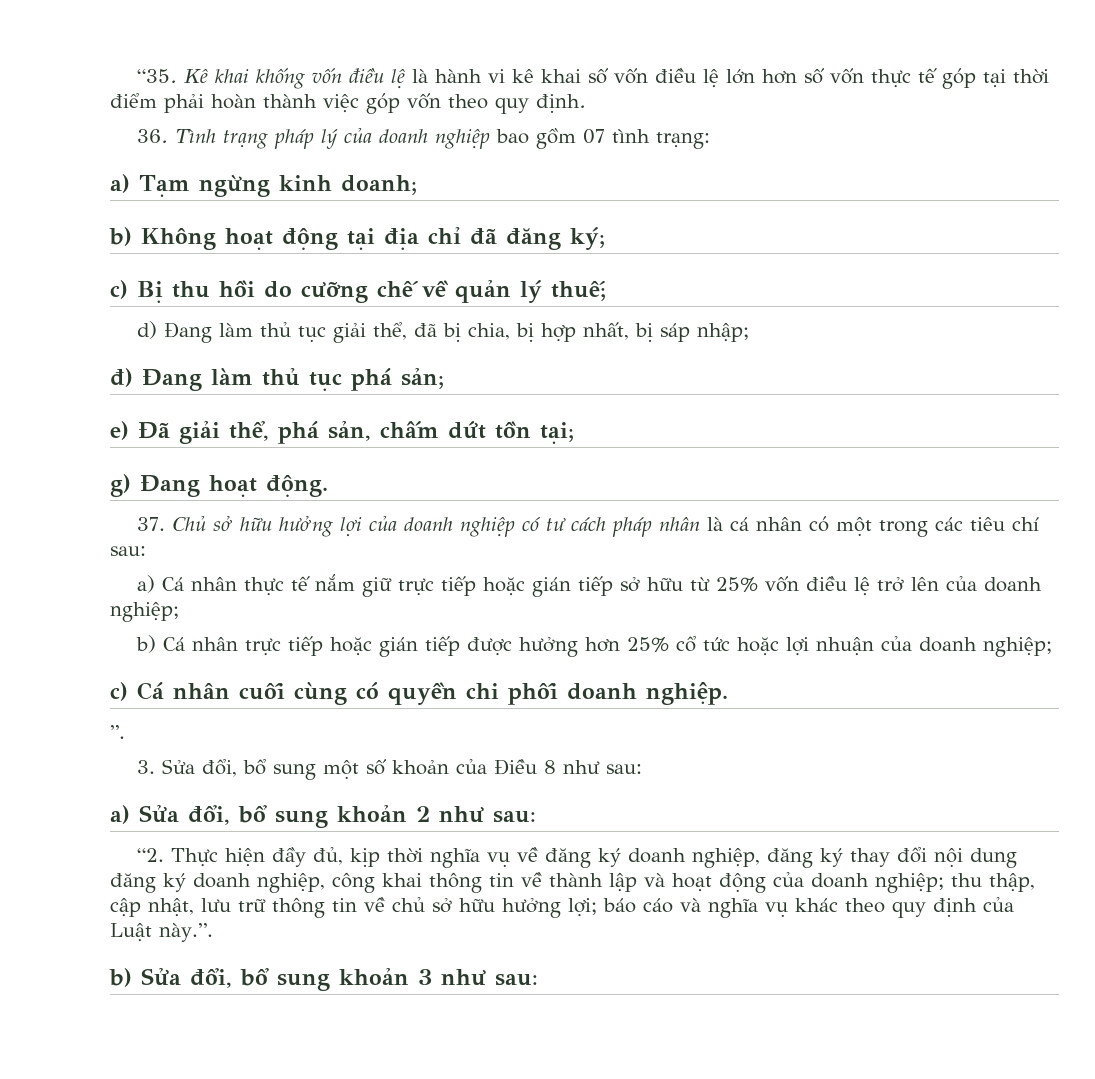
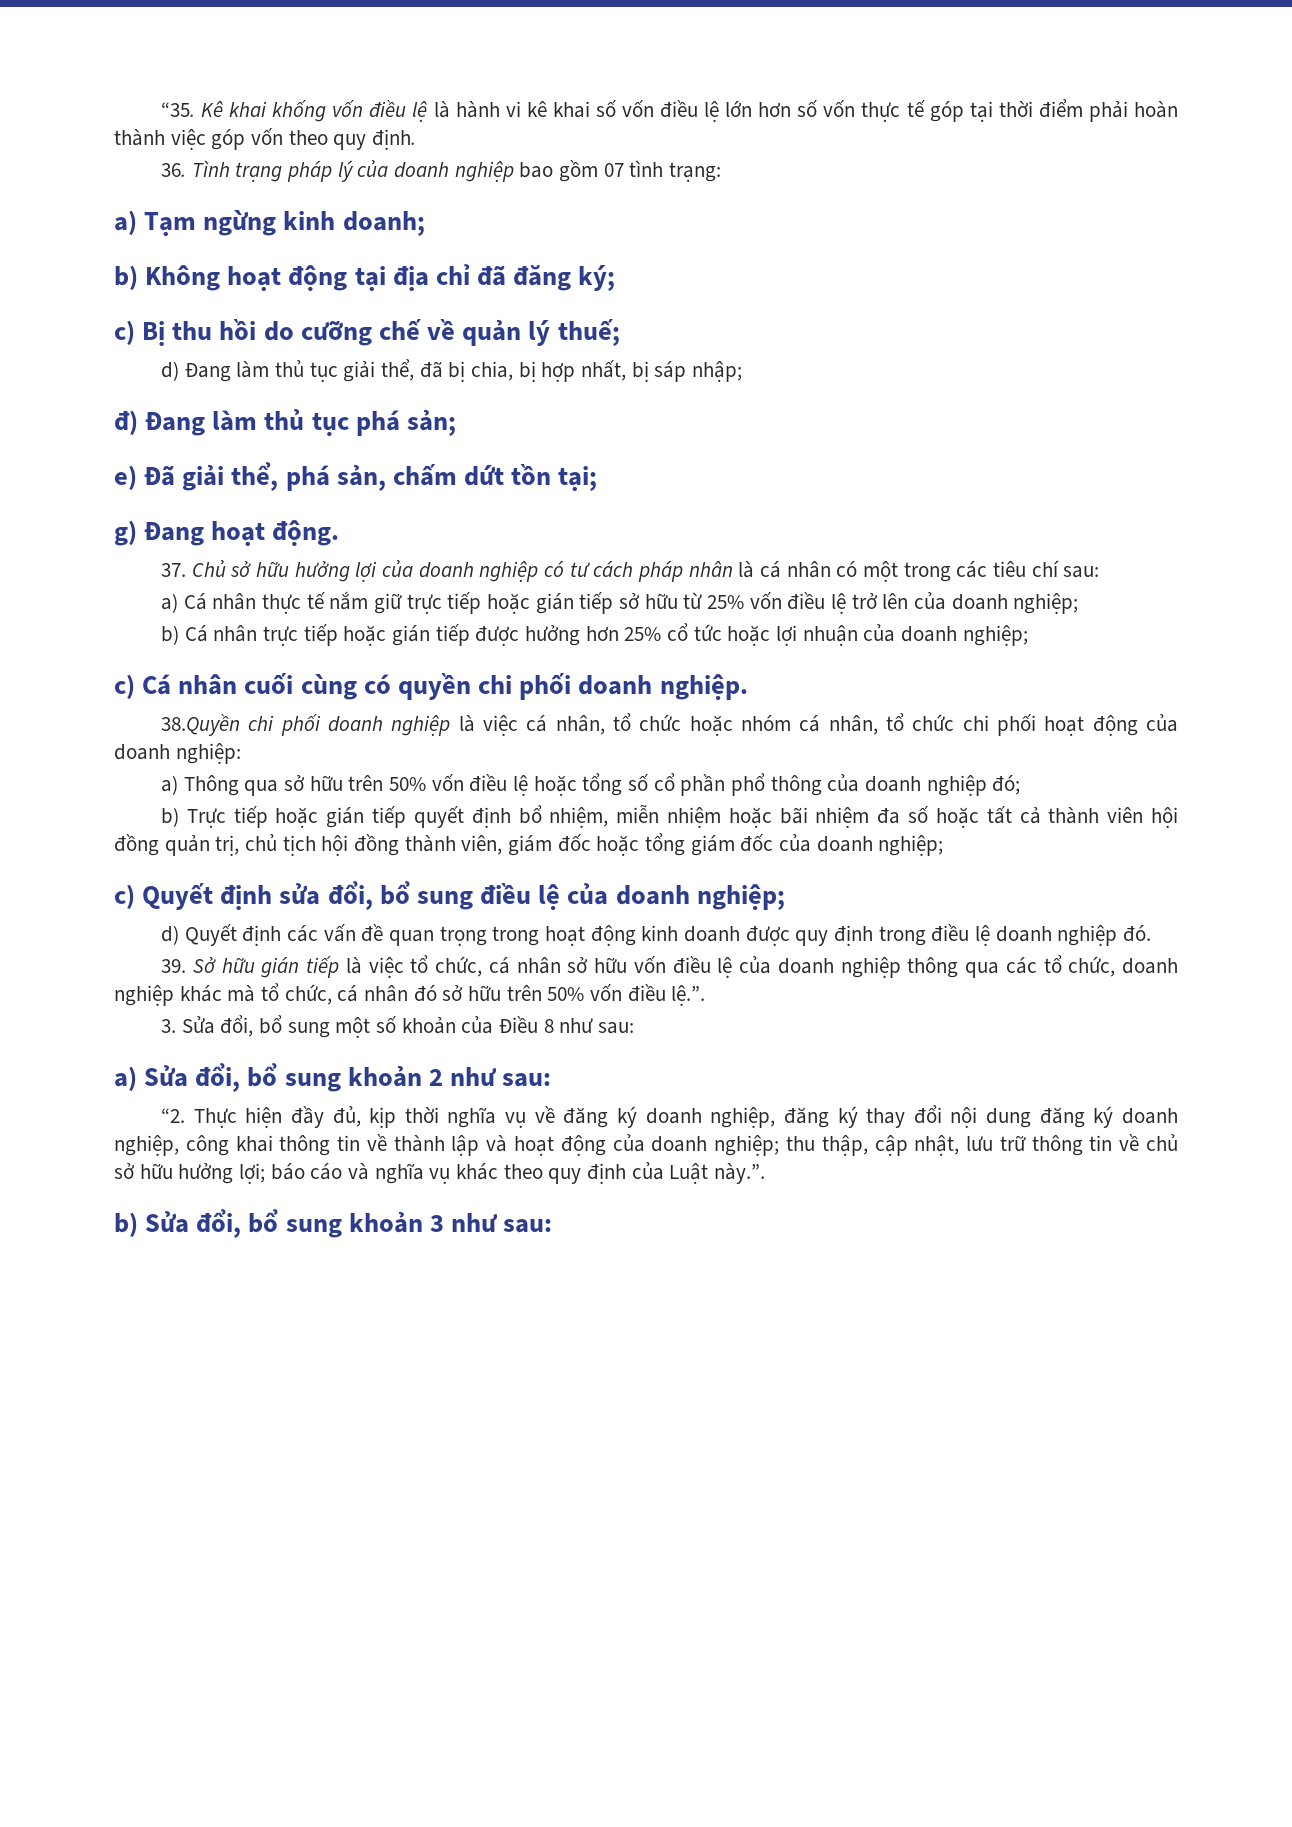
- ”.
+ 38.Quyền chi phối doanh nghiệp là việc cá nhân, tổ chức hoặc nhóm cá nhân, tổ chức chi phối hoạt động của doanh nghiệp:
+ a) Thông qua sở hữu trên 50% vốn điều lệ hoặc tổng số cổ phần phổ thông của doanh nghiệp đó;
+ b) Trực tiếp hoặc gián tiếp quyết định bổ nhiệm, miễn nhiệm hoặc bãi nhiệm đa số hoặc tất cả thành viên hội đồng quản trị, chủ tịch hội đồng thành viên, giám đốc hoặc tổng giám đốc của doanh nghiệp;
+ c) Quyết định sửa đổi, bổ sung điều lệ của doanh nghiệp;
+ d) Quyết định các vấn đề quan trọng trong hoạt động kinh doanh được quy định trong điều lệ doanh nghiệp đó.
+ 39. Sở hữu gián tiếp là việc tổ chức, cá nhân sở hữu vốn điều lệ của doanh nghiệp thông qua các tổ chức, doanh nghiệp khác mà tổ chức, cá nhân đó sở hữu trên 50% vốn điều lệ.”.

